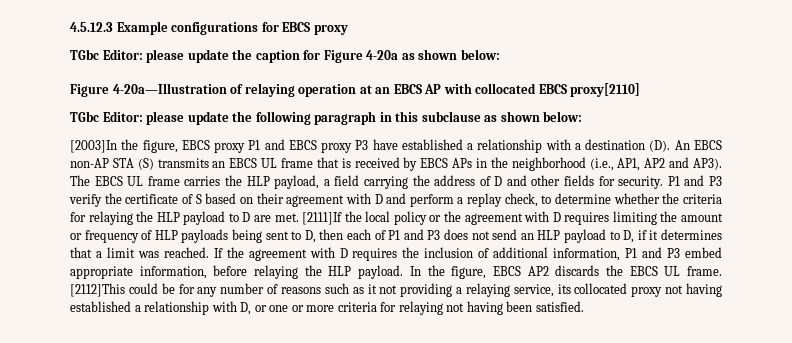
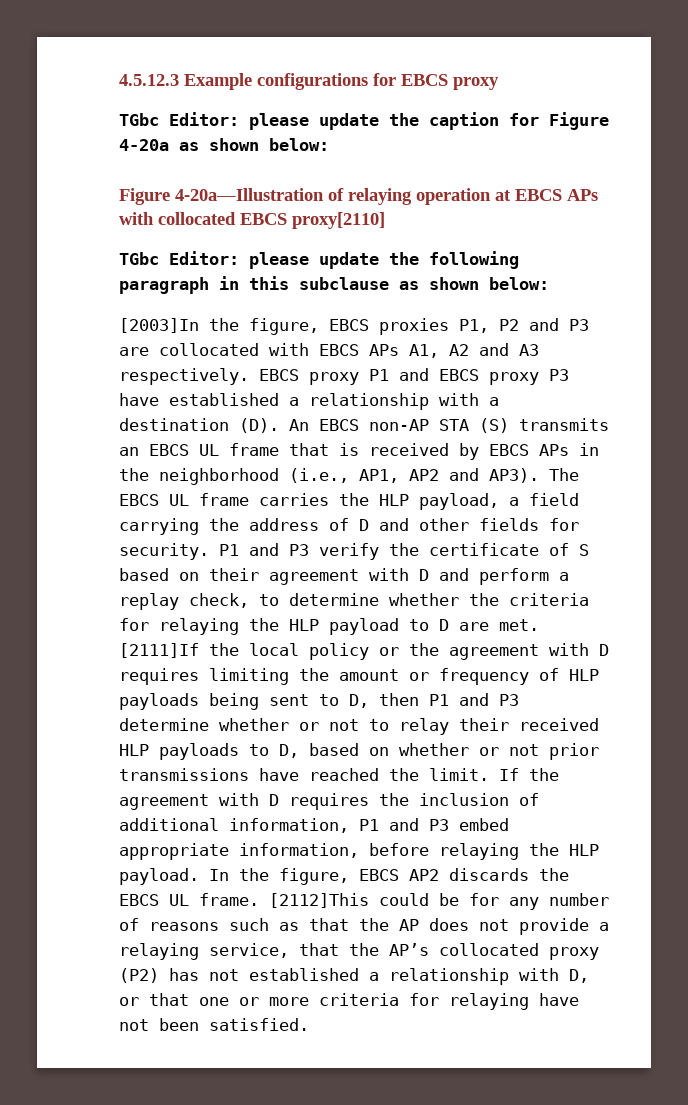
- Figure 4-20a—Illustration of relaying operation at an EBCS AP with collocated EBCS proxy[2110]
+ Figure 4-20a—Illustration of relaying operation at EBCS APs with collocated EBCS proxy[2110]
- [2003]In the figure, EBCS proxy P1 and EBCS proxy P3 have established a relationship with a destination (D). An EBCS non-AP STA (S) transmits an EBCS UL frame that is received by EBCS APs in the neighborhood (i.e., AP1, AP2 and AP3).
+ [2003]In the figure, EBCS proxies P1, P2 and P3 are collocated with EBCS APs A1, A2 and A3 respectively. EBCS proxy P1 and EBCS proxy P3 have established a relationship with a destination (D). An EBCS non-AP STA (S) transmits an EBCS UL frame that is received by EBCS APs in the neighborhood (i.e., AP1, AP2 and AP3).
- [2111]If the local policy or the agreement with D requires limiting the amount or frequency of HLP payloads being sent to D, then each of P1 and P3 does not send an HLP payload to D, if it determines that a limit was reached.
+ [2111]If the local policy or the agreement with D requires limiting the amount or frequency of HLP payloads being sent to D, then P1 and P3 determine whether or not to relay their received HLP payloads to D, based on whether or not prior transmissions have reached the limit.
- [2112]This could be for any number of reasons such as it not providing a relaying service, its collocated proxy not having established a relationship with D, or one or more criteria for relaying not having been satisfied.
+ [2112]This could be for any number of reasons such as that the AP does not provide a relaying service, that the AP’s collocated proxy (P2) has not established a relationship with D, or that one or more criteria for relaying have not been satisfied.

